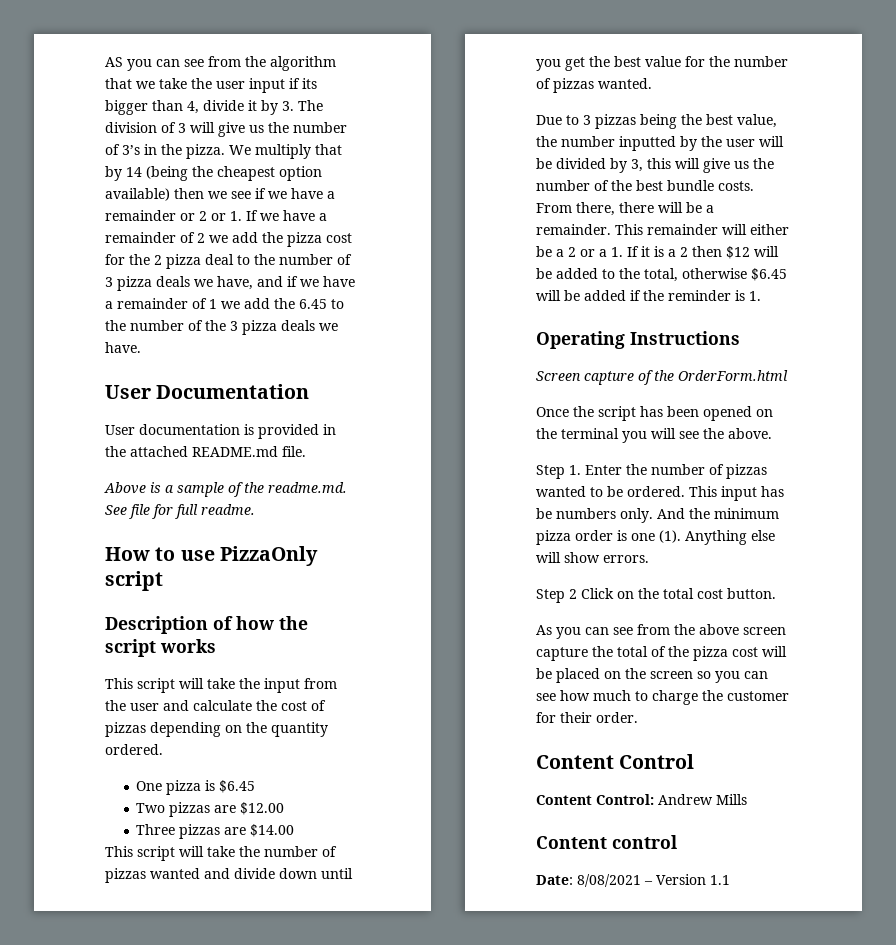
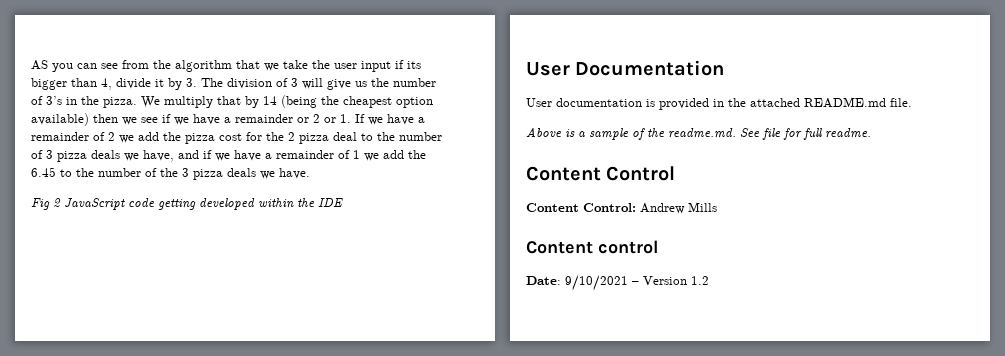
+ Fig 2 JavaScript code getting developed within the IDE
- How to use PizzaOnly script
- Description of how the script works
- This script will take the input from the user and calculate the cost of pizzas depending on the quantity ordered.
- One pizza is $6.45
- Two pizzas are $12.00
- Three pizzas are $14.00
- This script will take the number of pizzas wanted and divide down until you get the best value for the number of pizzas wanted.
- Due to 3 pizzas being the best value, the number inputted by the user will be divided by 3, this will give us the number of the best bundle costs. From there, there will be a remainder. This remainder will either be a 2 or a 1. If it is a 2 then $12 will be added to the total, otherwise $6.45 will be added if the reminder is 1.
- Operating Instructions
- Screen capture of the OrderForm.html
- Once the script has been opened on the terminal you will see the above.
- Step 1. Enter the number of pizzas wanted to be ordered. This input has be numbers only. And the minimum pizza order is one (1). Anything else will show errors.
- Step 2 Click on the total cost button.
- As you can see from the above screen capture the total of the pizza cost will be placed on the screen so you can see how much to charge the customer for their order.
- Date: 8/08/2021 – Version 1.1
+ Date: 9/10/2021 – Version 1.2

